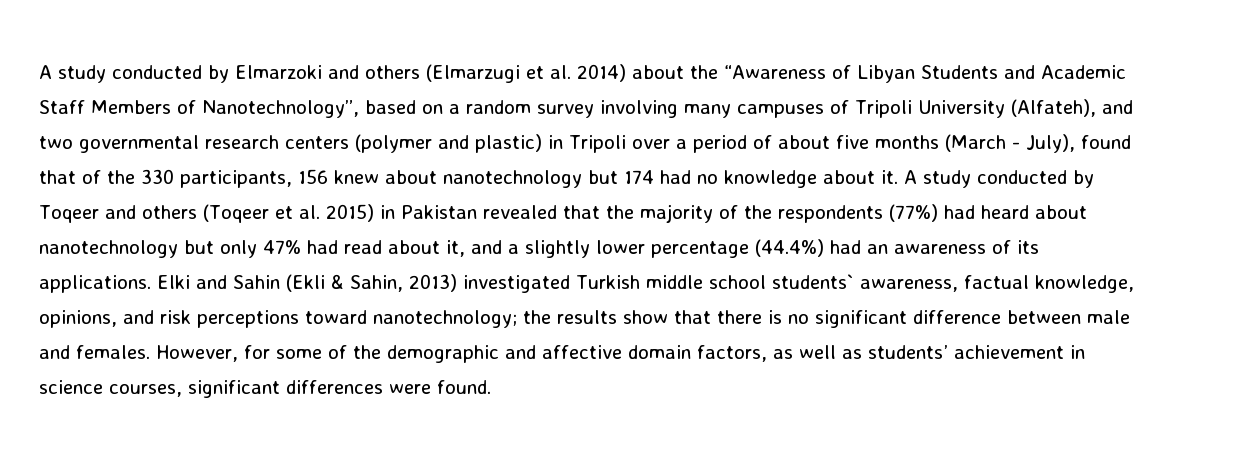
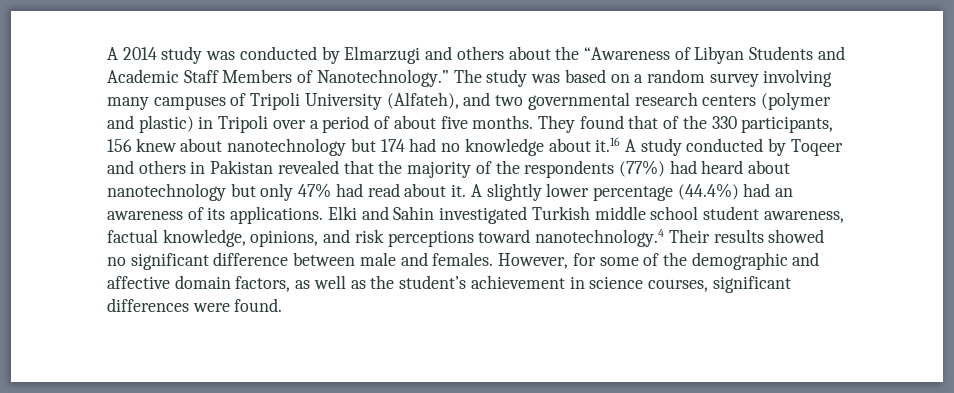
- A study conducted by Elmarzoki and others (Elmarzugi et al. 2014) about the “Awareness of Libyan Students and Academic Staff Members of Nanotechnology”, based on a random survey involving many campuses of Tripoli University (Alfateh), and two governmental research centers (polymer and plastic) in Tripoli over a period of about five months (March - July), found that of the 330 participants, 156 knew about nanotechnology but 174 had no knowledge about it. A study conducted by Toqeer and others (Toqeer et al. 2015) in Pakistan revealed that the majority of the respondents (77%) had heard about nanotechnology but only 47% had read about it, and a slightly lower percentage (44.4%) had an awareness of its applications.
+ A 2014 study was conducted by Elmarzugi and others about the “Awareness of Libyan Students and Academic Staff Members of Nanotechnology.” The study was based on a random survey involving many campuses of Tripoli University (Alfateh), and two governmental research centers (polymer and plastic) in Tripoli over a period of about five months. They found that of the 330 participants, 156 knew about nanotechnology but 174 had no knowledge about it.16 A study conducted by Toqeer and others in Pakistan revealed that the majority of the respondents (77%) had heard about nanotechnology but only 47% had read about it. A slightly lower percentage (44.4%) had an awareness of its applications.
- Elki and Sahin (Ekli & Sahin, 2013) investigated Turkish middle school students` awareness, factual knowledge, opinions, and risk perceptions toward nanotechnology; the results show that there is no significant difference between male and females.
+ Elki and Sahin investigated Turkish middle school student awareness, factual knowledge, opinions, and risk perceptions toward nanotechnology.4 Their results showed no significant difference between male and females.
- However, for some of the demographic and affective domain factors, as well as students’ achievement in science courses, significant differences were found.
+ However, for some of the demographic and affective domain factors, as well as the student’s achievement in science courses, significant differences were found.

